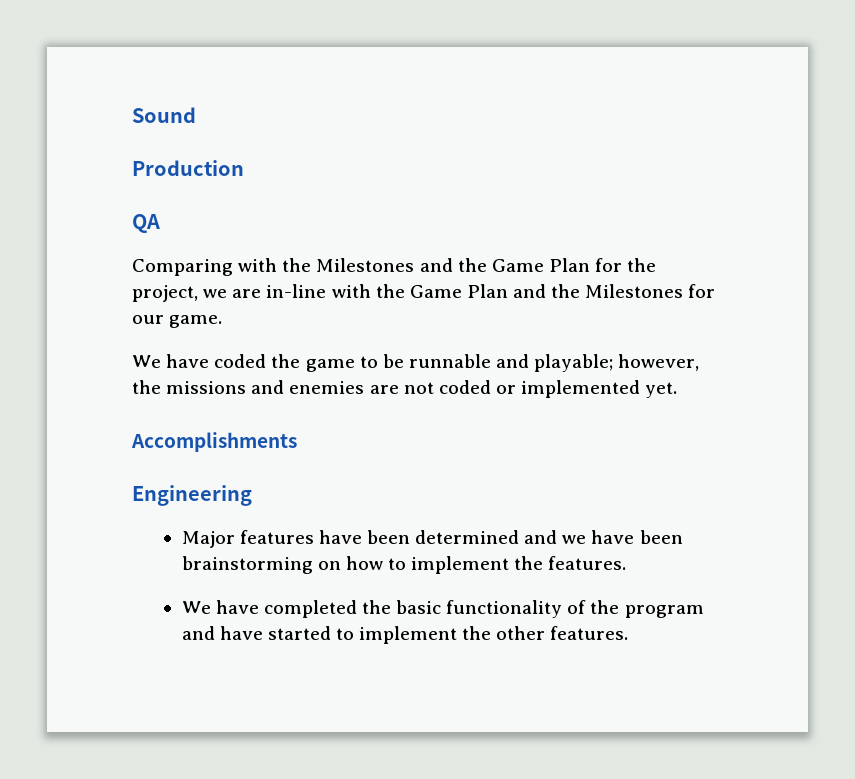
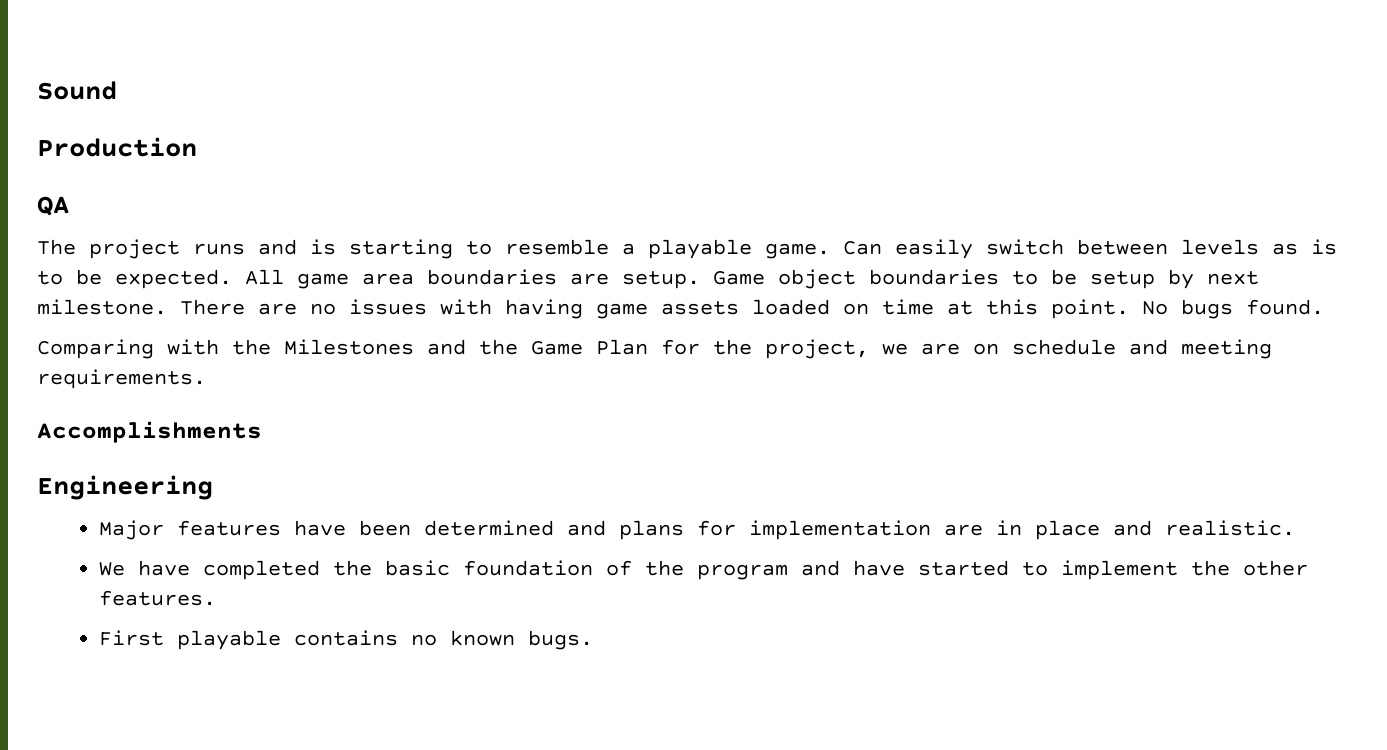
+ The project runs and is starting to resemble a playable game. Can easily switch between levels as is to be expected. All game area boundaries are setup. Game object boundaries to be setup by next milestone. There are no issues with having game assets loaded on time at this point. No bugs found.
- Comparing with the Milestones and the Game Plan for the project, we are in-line with the Game Plan and the Milestones for our game.
- We have coded the game to be runnable and playable; however, the missions and enemies are not coded or implemented yet.
+ Comparing with the Milestones and the Game Plan for the project, we are on schedule and meeting requirements.
- Major features have been determined and we have been brainstorming on how to implement the features.
+ Major features have been determined and plans for implementation are in place and realistic.
- We have completed the basic functionality of the program and have started to implement the other features.
+ We have completed the basic foundation of the program and have started to implement the other features.
+ First playable contains no known bugs.

